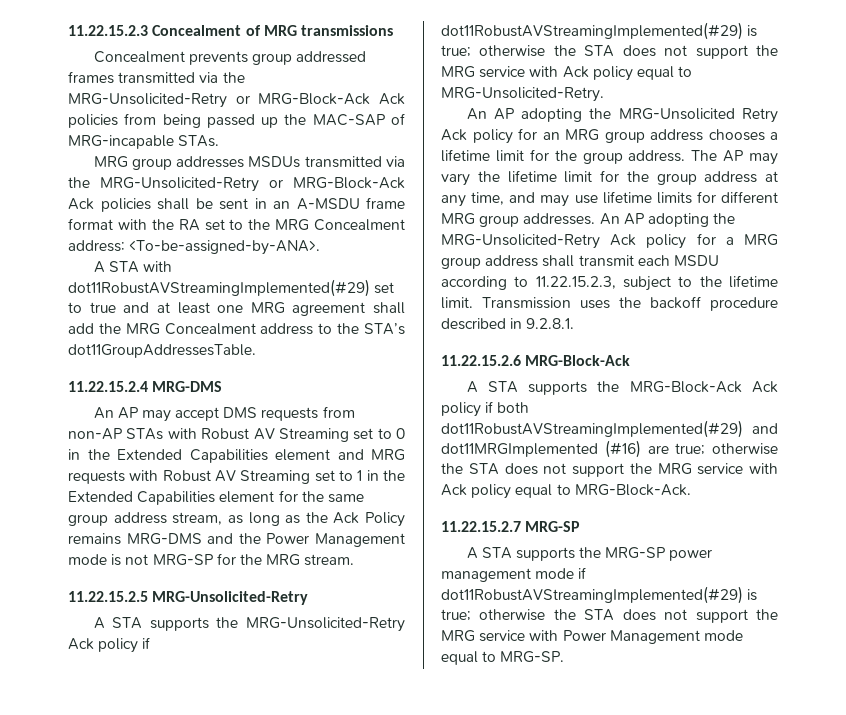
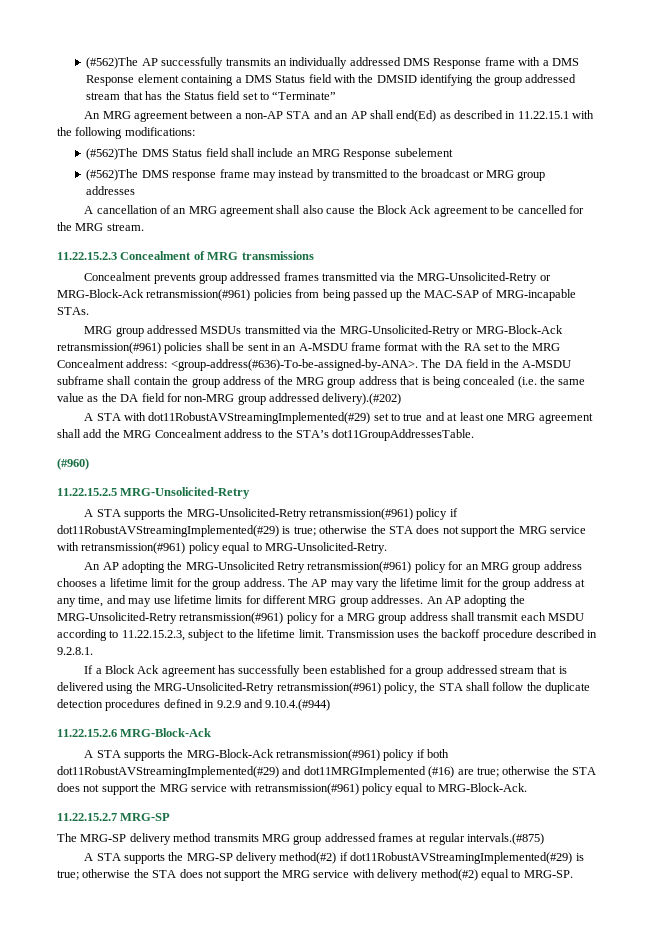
+ (#562)The AP successfully transmits an individually addressed DMS Response frame with a DMS Response element containing a DMS Status field with the DMSID identifying the group addressed stream that has the Status field set to “Terminate”
+ An MRG agreement between a non-AP STA and an AP shall end(Ed) as described in 11.22.15.1 with the following modifications:
+ (#562)The DMS Status field shall include an MRG Response subelement
+ (#562)The DMS response frame may instead by transmitted to the broadcast or MRG group addresses
+ A cancellation of an MRG agreement shall also cause the Block Ack agreement to be cancelled for the MRG stream.
- Concealment prevents group addressed frames transmitted via the MRG-Unsolicited-Retry or MRG-Block-Ack Ack policies from being passed up the MAC-SAP of MRG-incapable STAs.
+ Concealment prevents group addressed frames transmitted via the MRG-Unsolicited-Retry or MRG-Block-Ack retransmission(#961) policies from being passed up the MAC-SAP of MRG-incapable STAs.
- MRG group addresses MSDUs transmitted via the MRG-Unsolicited-Retry or MRG-Block-Ack Ack policies shall be sent in an A-MSDU frame format with the RA set to the MRG Concealment address: <To-be-assigned-by-ANA>.
+ MRG group addressed MSDUs transmitted via the MRG-Unsolicited-Retry or MRG-Block-Ack retransmission(#961) policies shall be sent in an A-MSDU frame format with the RA set to the MRG Concealment address: <group-address(#636)-To-be-assigned-by-ANA>. The DA field in the A-MSDU subframe shall contain the group address of the MRG group address that is being concealed (i.e. the same value as the DA field for non-MRG group addressed delivery).(#202)
- 11.22.15.2.4 MRG-DMS
- An AP may accept DMS requests from non-AP STAs with Robust AV Streaming set to 0 in the Extended Capabilities element and MRG requests with Robust AV Streaming set to 1 in the Extended Capabilities element for the same group address stream, as long as the Ack Policy remains MRG-DMS and the Power Management mode is not MRG-SP for the MRG stream.
+ (#960)
- A STA supports the MRG-Unsolicited-Retry Ack policy if dot11RobustAVStreamingImplemented(#29) is true; otherwise the STA does not support the MRG service with Ack policy equal to MRG-Unsolicited-Retry.
+ A STA supports the MRG-Unsolicited-Retry retransmission(#961) policy if dot11RobustAVStreamingImplemented(#29) is true; otherwise the STA does not support the MRG service with retransmission(#961) policy equal to MRG-Unsolicited-Retry.
- An AP adopting the MRG-Unsolicited Retry Ack policy for an MRG group address chooses a lifetime limit for the group address.
+ An AP adopting the MRG-Unsolicited Retry retransmission(#961) policy for an MRG group address chooses a lifetime limit for the group address.
- An AP adopting the MRG-Unsolicited-Retry Ack policy for a MRG group address shall transmit each MSDU according to 11.22.15.2.3, subject to the lifetime limit.
+ An AP adopting the MRG-Unsolicited-Retry retransmission(#961) policy for a MRG group address shall transmit each MSDU according to 11.22.15.2.3, subject to the lifetime limit.
+ If a Block Ack agreement has successfully been established for a group addressed stream that is delivered using the MRG-Unsolicited-Retry retransmission(#961) policy, the STA shall follow the duplicate detection procedures defined in 9.2.9 and 9.10.4.(#944)
- A STA supports the MRG-Block-Ack Ack policy if both dot11RobustAVStreamingImplemented(#29) and dot11MRGImplemented (#16) are true; otherwise the STA does not support the MRG service with Ack policy equal to MRG-Block-Ack.
+ A STA supports the MRG-Block-Ack retransmission(#961) policy if both dot11RobustAVStreamingImplemented(#29) and dot11MRGImplemented (#16) are true; otherwise the STA does not support the MRG service with retransmission(#961) policy equal to MRG-Block-Ack.
+ The MRG-SP delivery method transmits MRG group addressed frames at regular intervals.(#875)
- A STA supports the MRG-SP power management mode if dot11RobustAVStreamingImplemented(#29) is true; otherwise the STA does not support the MRG service with Power Management mode equal to MRG-SP.
+ A STA supports the MRG-SP delivery method(#2) if dot11RobustAVStreamingImplemented(#29) is true; otherwise the STA does not support the MRG service with delivery method(#2) equal to MRG-SP.

